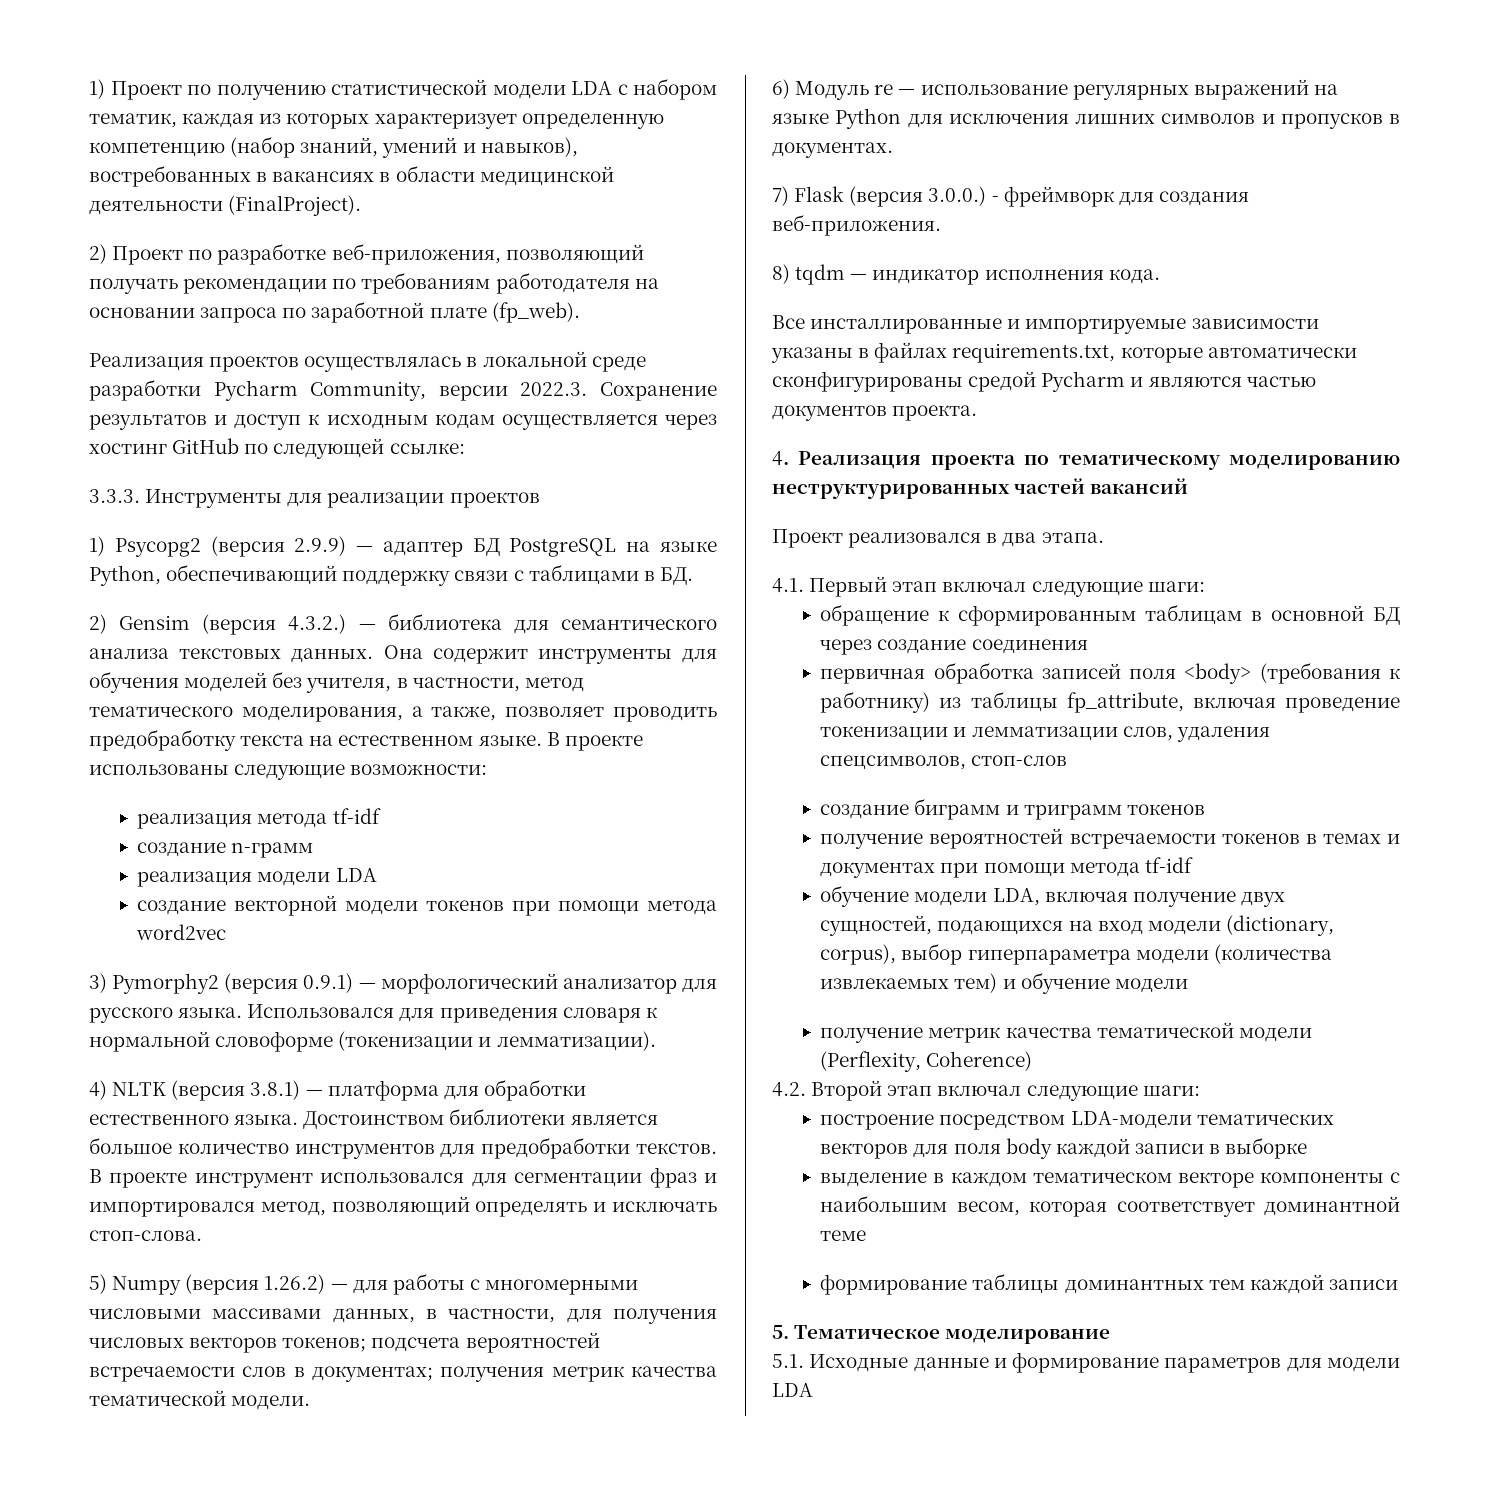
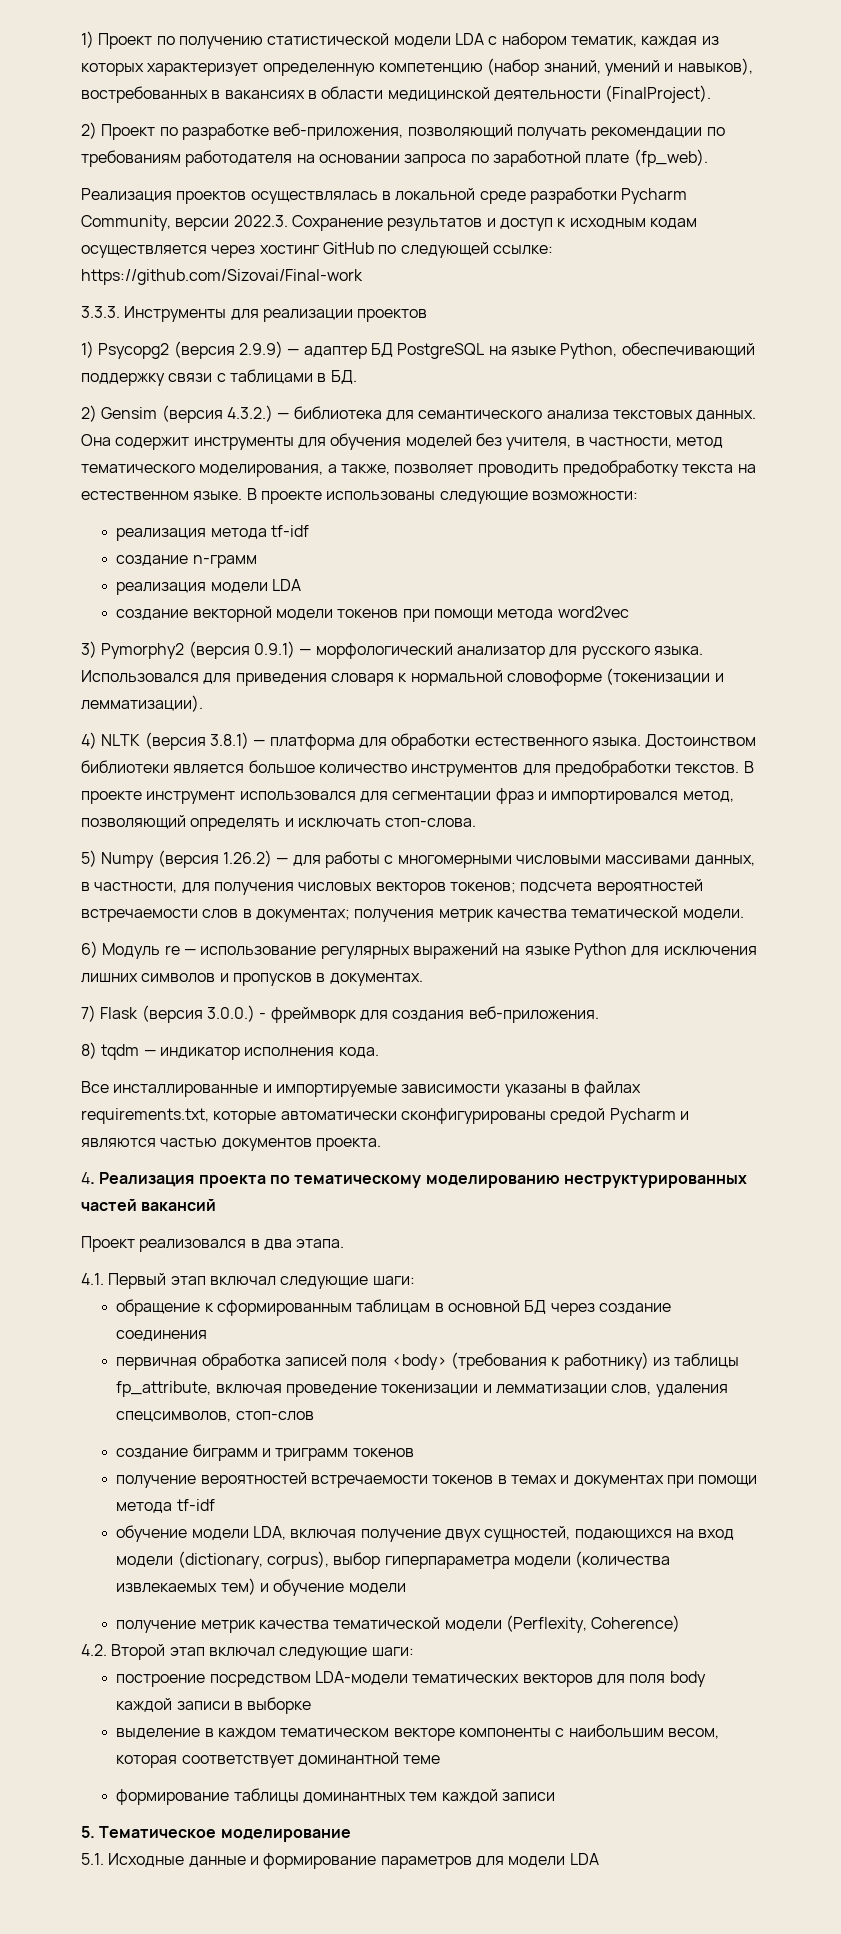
- Реализация проектов осуществлялась в локальной среде разработки Pycharm Community, версии 2022.3. Сохранение результатов и доступ к исходным кодам осуществляется через хостинг GitHub по следующей ссылке:
+ Реализация проектов осуществлялась в локальной среде разработки Pycharm Community, версии 2022.3. Сохранение результатов и доступ к исходным кодам осуществляется через хостинг GitHub по следующей ссылке: https://github.com/Sizovai/Final-work

